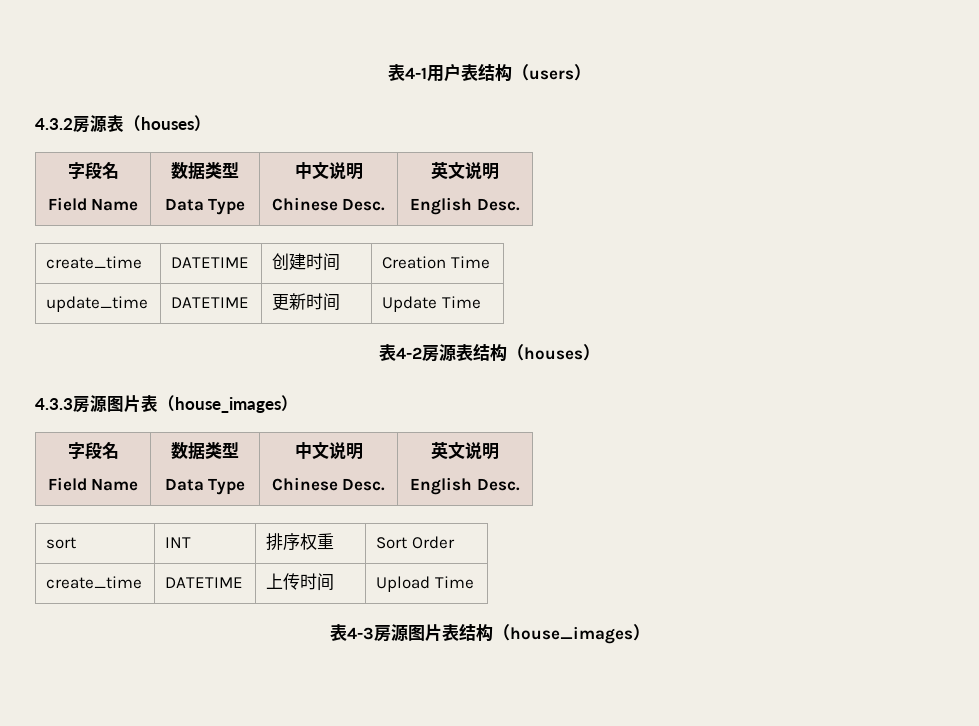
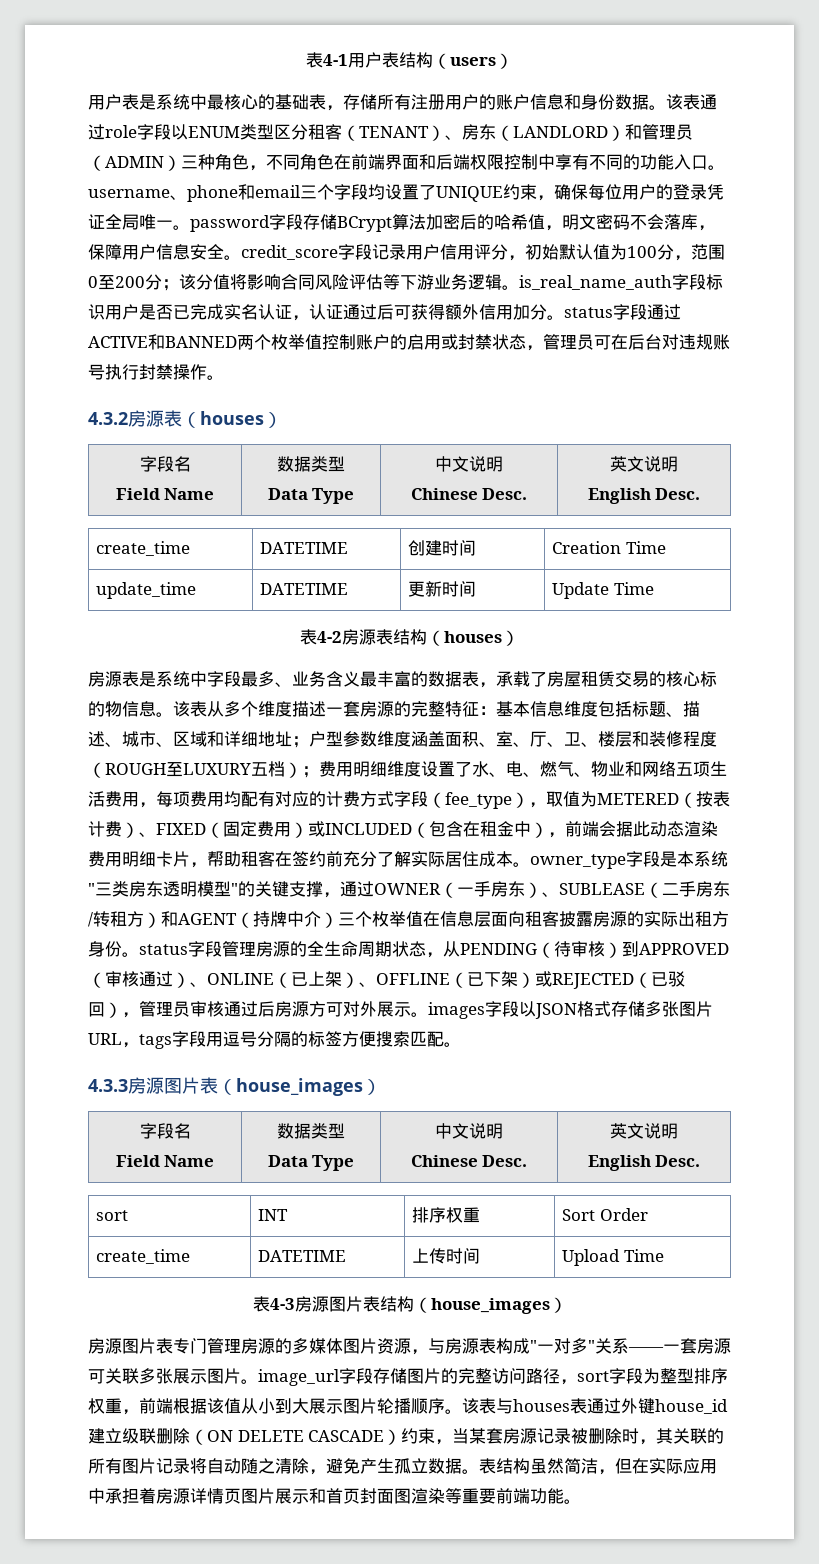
+ 用户表是系统中最核心的基础表，存储所有注册用户的账户信息和身份数据。该表通过role字段以ENUM类型区分租客（TENANT）、房东（LANDLORD）和管理员（ADMIN）三种角色，不同角色在前端界面和后端权限控制中享有不同的功能入口。username、phone和email三个字段均设置了UNIQUE约束，确保每位用户的登录凭证全局唯一。password字段存储BCrypt算法加密后的哈希值，明文密码不会落库，保障用户信息安全。credit_score字段记录用户信用评分，初始默认值为100分，范围0至200分；该分值将影响合同风险评估等下游业务逻辑。is_real_name_auth字段标识用户是否已完成实名认证，认证通过后可获得额外信用加分。status字段通过ACTIVE和BANNED两个枚举值控制账户的启用或封禁状态，管理员可在后台对违规账号执行封禁操作。
+ 房源表是系统中字段最多、业务含义最丰富的数据表，承载了房屋租赁交易的核心标的物信息。该表从多个维度描述一套房源的完整特征：基本信息维度包括标题、描述、城市、区域和详细地址；户型参数维度涵盖面积、室、厅、卫、楼层和装修程度（ROUGH至LUXURY五档）；费用明细维度设置了水、电、燃气、物业和网络五项生活费用，每项费用均配有对应的计费方式字段（fee_type），取值为METERED（按表计费）、FIXED（固定费用）或INCLUDED（包含在租金中），前端会据此动态渲染费用明细卡片，帮助租客在签约前充分了解实际居住成本。owner_type字段是本系统"三类房东透明模型"的关键支撑，通过OWNER（一手房东）、SUBLEASE（二手房东/转租方）和AGENT（持牌中介）三个枚举值在信息层面向租客披露房源的实际出租方身份。status字段管理房源的全生命周期状态，从PENDING（待审核）到APPROVED（审核通过）、ONLINE（已上架）、OFFLINE（已下架）或REJECTED（已驳回），管理员审核通过后房源方可对外展示。images字段以JSON格式存储多张图片URL，tags字段用逗号分隔的标签方便搜索匹配。
+ 房源图片表专门管理房源的多媒体图片资源，与房源表构成"一对多"关系——一套房源可关联多张展示图片。image_url字段存储图片的完整访问路径，sort字段为整型排序权重，前端根据该值从小到大展示图片轮播顺序。该表与houses表通过外键house_id建立级联删除（ON DELETE CASCADE）约束，当某套房源记录被删除时，其关联的所有图片记录将自动随之清除，避免产生孤立数据。表结构虽然简洁，但在实际应用中承担着房源详情页图片展示和首页封面图渲染等重要前端功能。

